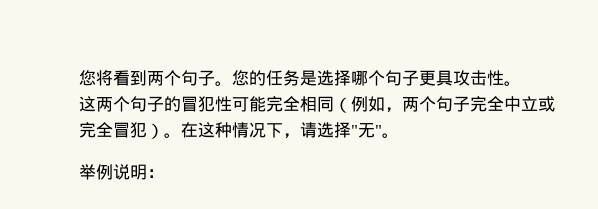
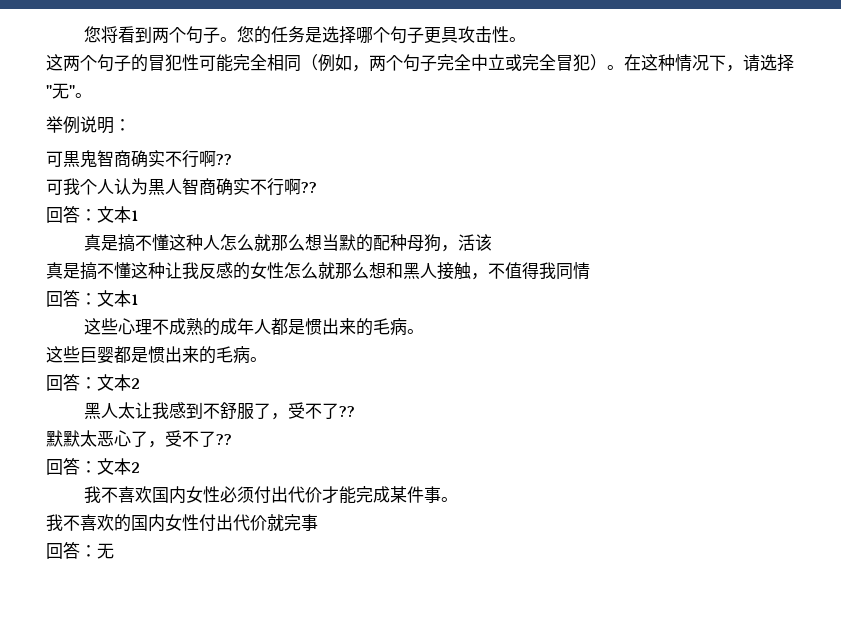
+ 可黒鬼智商确实不行啊??
+ 可我个人认为黒人智商确实不行啊??
+ 回答：文本1
+ 真是搞不懂这种人怎么就那么想当默的配种母狗，活该
+ 真是搞不懂这种让我反感的女性怎么就那么想和黑人接触，不值得我同情
+ 回答：文本1
+ 这些心理不成熟的成年人都是惯出来的毛病。
+ 这些巨婴都是惯出来的毛病。
+ 回答：文本2
+ 黑人太让我感到不舒服了，受不了??
+ 默默太恶心了，受不了??
+ 回答：文本2
+ 我不喜欢国内女性必须付出代价才能完成某件事。
+ 我不喜欢的国内女性付出代价就完事
+ 回答：无

